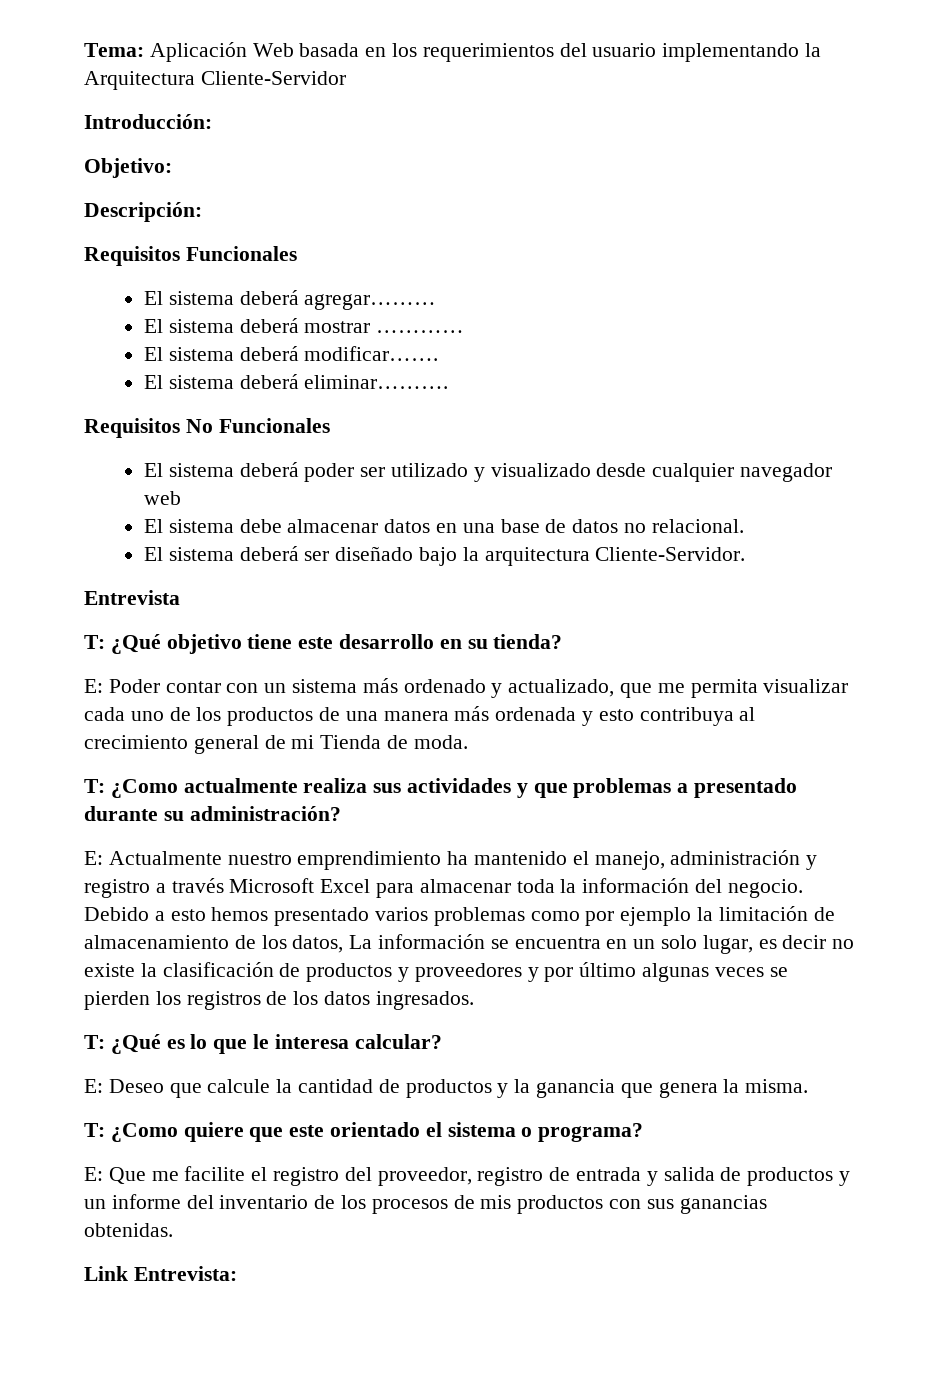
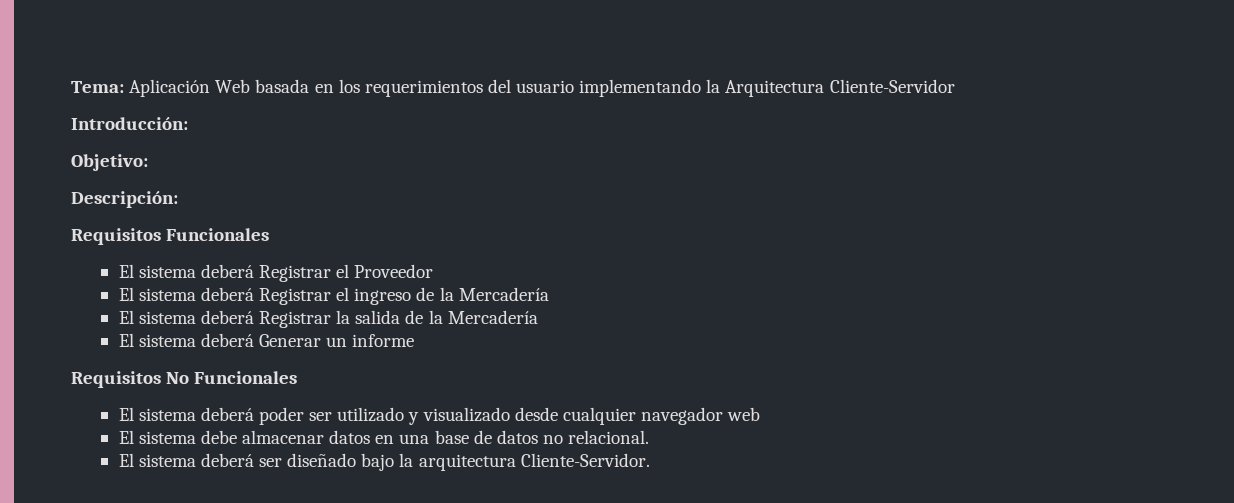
- El sistema deberá agregar………
- El sistema deberá mostrar …………
- El sistema deberá modificar…….
- El sistema deberá eliminar……….
+ El sistema deberá Registrar el Proveedor
+ El sistema deberá Registrar el ingreso de la Mercadería
+ El sistema deberá Registrar la salida de la Mercadería
+ El sistema deberá Generar un informe
- Entrevista
- T: ¿Qué objetivo tiene este desarrollo en su tienda?
- E: Poder contar con un sistema más ordenado y actualizado, que me permita visualizar cada uno de los productos de una manera más ordenada y esto contribuya al crecimiento general de mi Tienda de moda.
- T: ¿Como actualmente realiza sus actividades y que problemas a presentado durante su administración?
- E: Actualmente nuestro emprendimiento ha mantenido el manejo, administración y registro a través Microsoft Excel para almacenar toda la información del negocio. Debido a esto hemos presentado varios problemas como por ejemplo la limitación de almacenamiento de los datos, La información se encuentra en un solo lugar, es decir no existe la clasificación de productos y proveedores y por último algunas veces se pierden los registros de los datos ingresados.
- T: ¿Qué es lo que le interesa calcular?
- E: Deseo que calcule la cantidad de productos y la ganancia que genera la misma.
- T: ¿Como quiere que este orientado el sistema o programa?
- E: Que me facilite el registro del proveedor, registro de entrada y salida de productos y un informe del inventario de los procesos de mis productos con sus ganancias obtenidas.
- Link Entrevista:

